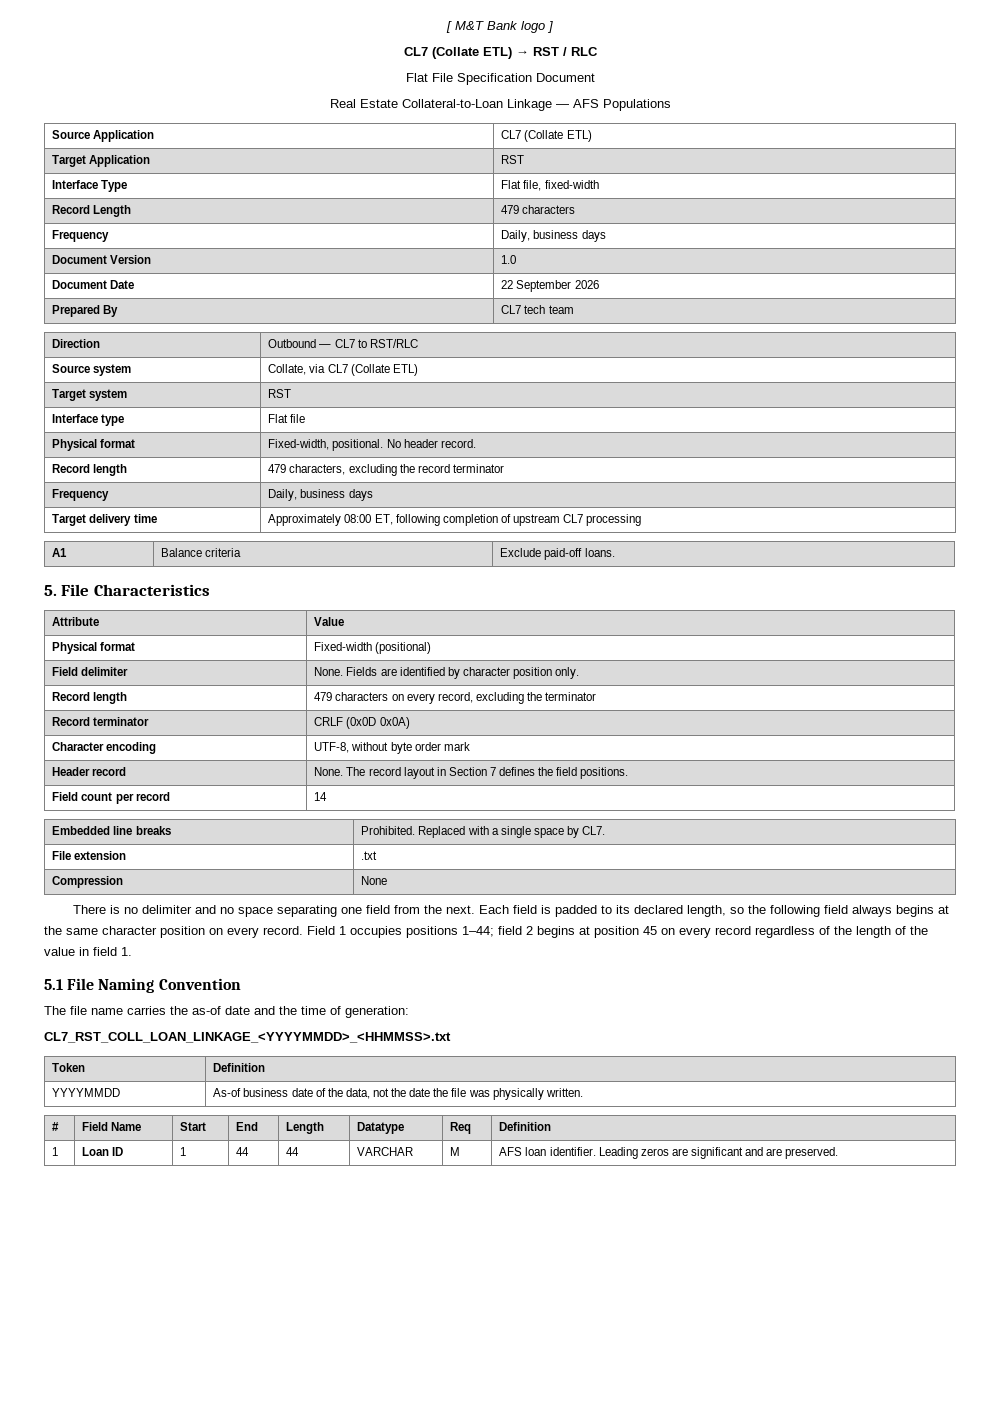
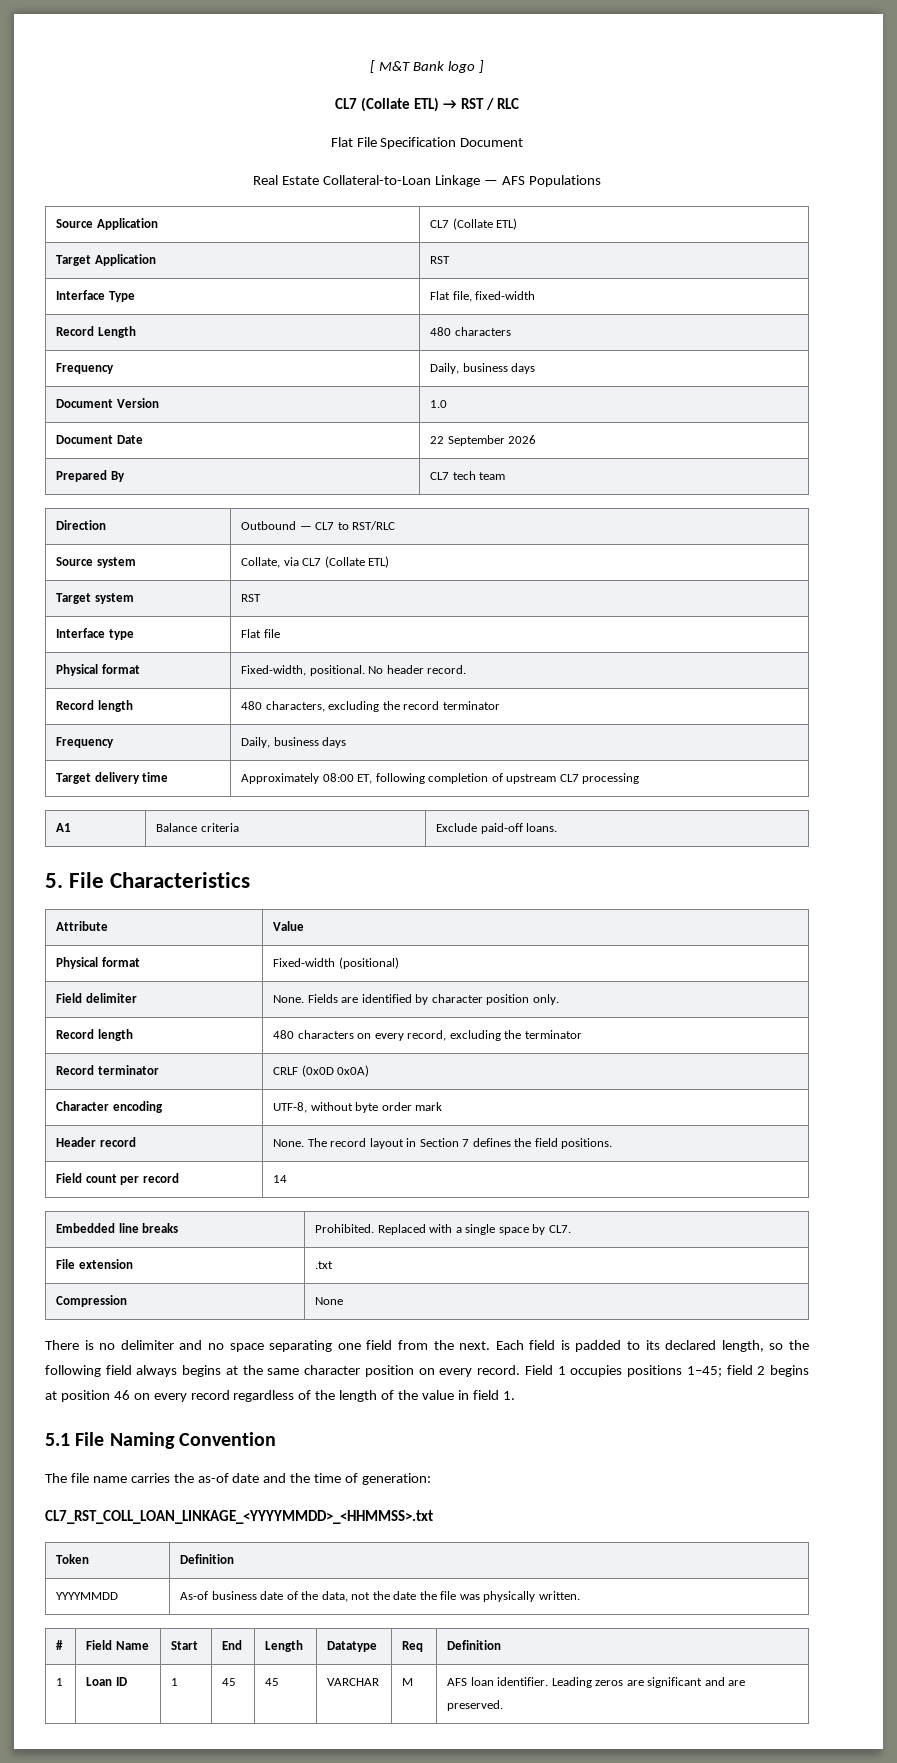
- Record Length | 479 characters
+ Record Length | 480 characters
- Record length | 479 characters, excluding the record terminator
+ Record length | 480 characters, excluding the record terminator
- Record length | 479 characters on every record, excluding the terminator
+ Record length | 480 characters on every record, excluding the terminator
- Field 1 occupies positions 1–44; field 2 begins at position 45 on every record regardless of the length of the value in field 1.
+ Field 1 occupies positions 1–45; field 2 begins at position 46 on every record regardless of the length of the value in field 1.
- 1 | Loan ID | 1 | 44 | 44 | VARCHAR | M | AFS loan identifier. Leading zeros are significant and are preserved.
+ 1 | Loan ID | 1 | 45 | 45 | VARCHAR | M | AFS loan identifier. Leading zeros are significant and are preserved.

